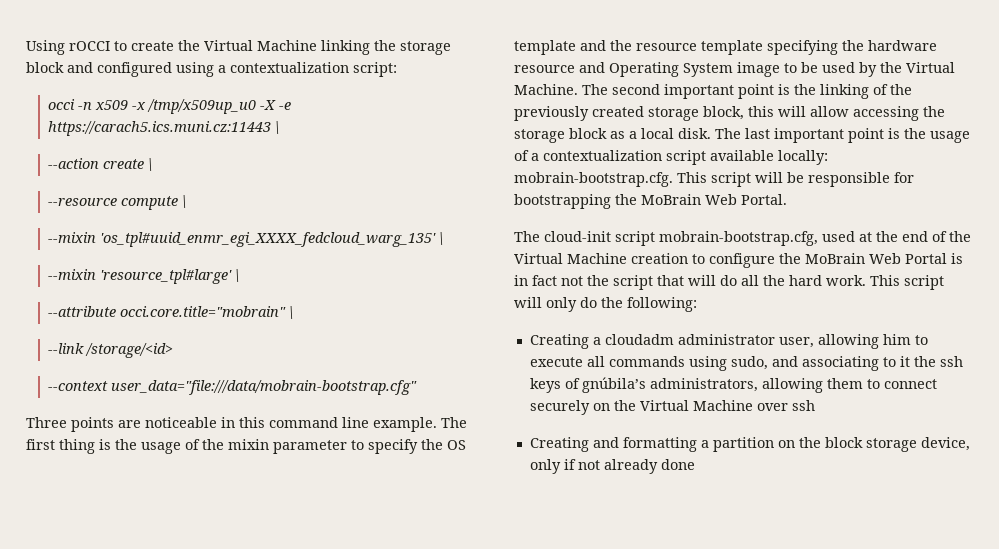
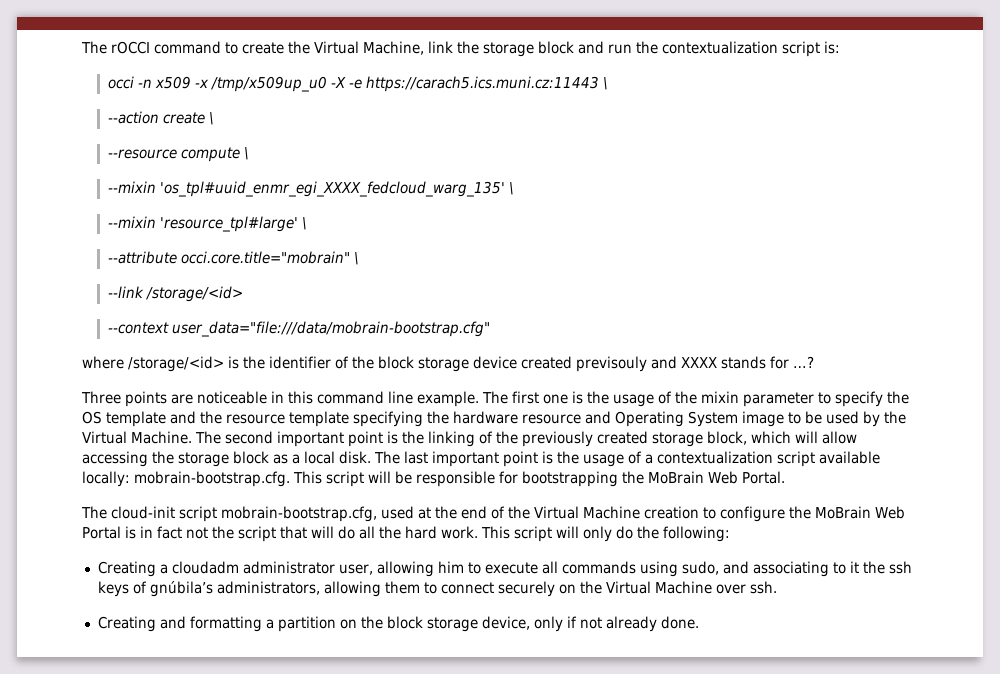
- Using rOCCI to create the Virtual Machine linking the storage block and configured using a contextualization script:
+ The rOCCI command to create the Virtual Machine, link the storage block and run the contextualization script is:
+ where /storage/<id> is the identifier of the block storage device created previsouly and XXXX stands for …?
- The first thing is the usage of the mixin parameter to specify the OS template and the resource template specifying the hardware resource and Operating System image to be used by the Virtual Machine.
+ The first one is the usage of the mixin parameter to specify the OS template and the resource template specifying the hardware resource and Operating System image to be used by the Virtual Machine.
- The second important point is the linking of the previously created storage block, this will allow accessing the storage block as a local disk.
+ The second important point is the linking of the previously created storage block, which will allow accessing the storage block as a local disk.
- Creating a cloudadm administrator user, allowing him to execute all commands using sudo, and associating to it the ssh keys of gnúbila’s administrators, allowing them to connect securely on the Virtual Machine over ssh
+ Creating a cloudadm administrator user, allowing him to execute all commands using sudo, and associating to it the ssh keys of gnúbila’s administrators, allowing them to connect securely on the Virtual Machine over ssh.
- Creating and formatting a partition on the block storage device, only if not already done
+ Creating and formatting a partition on the block storage device, only if not already done.

